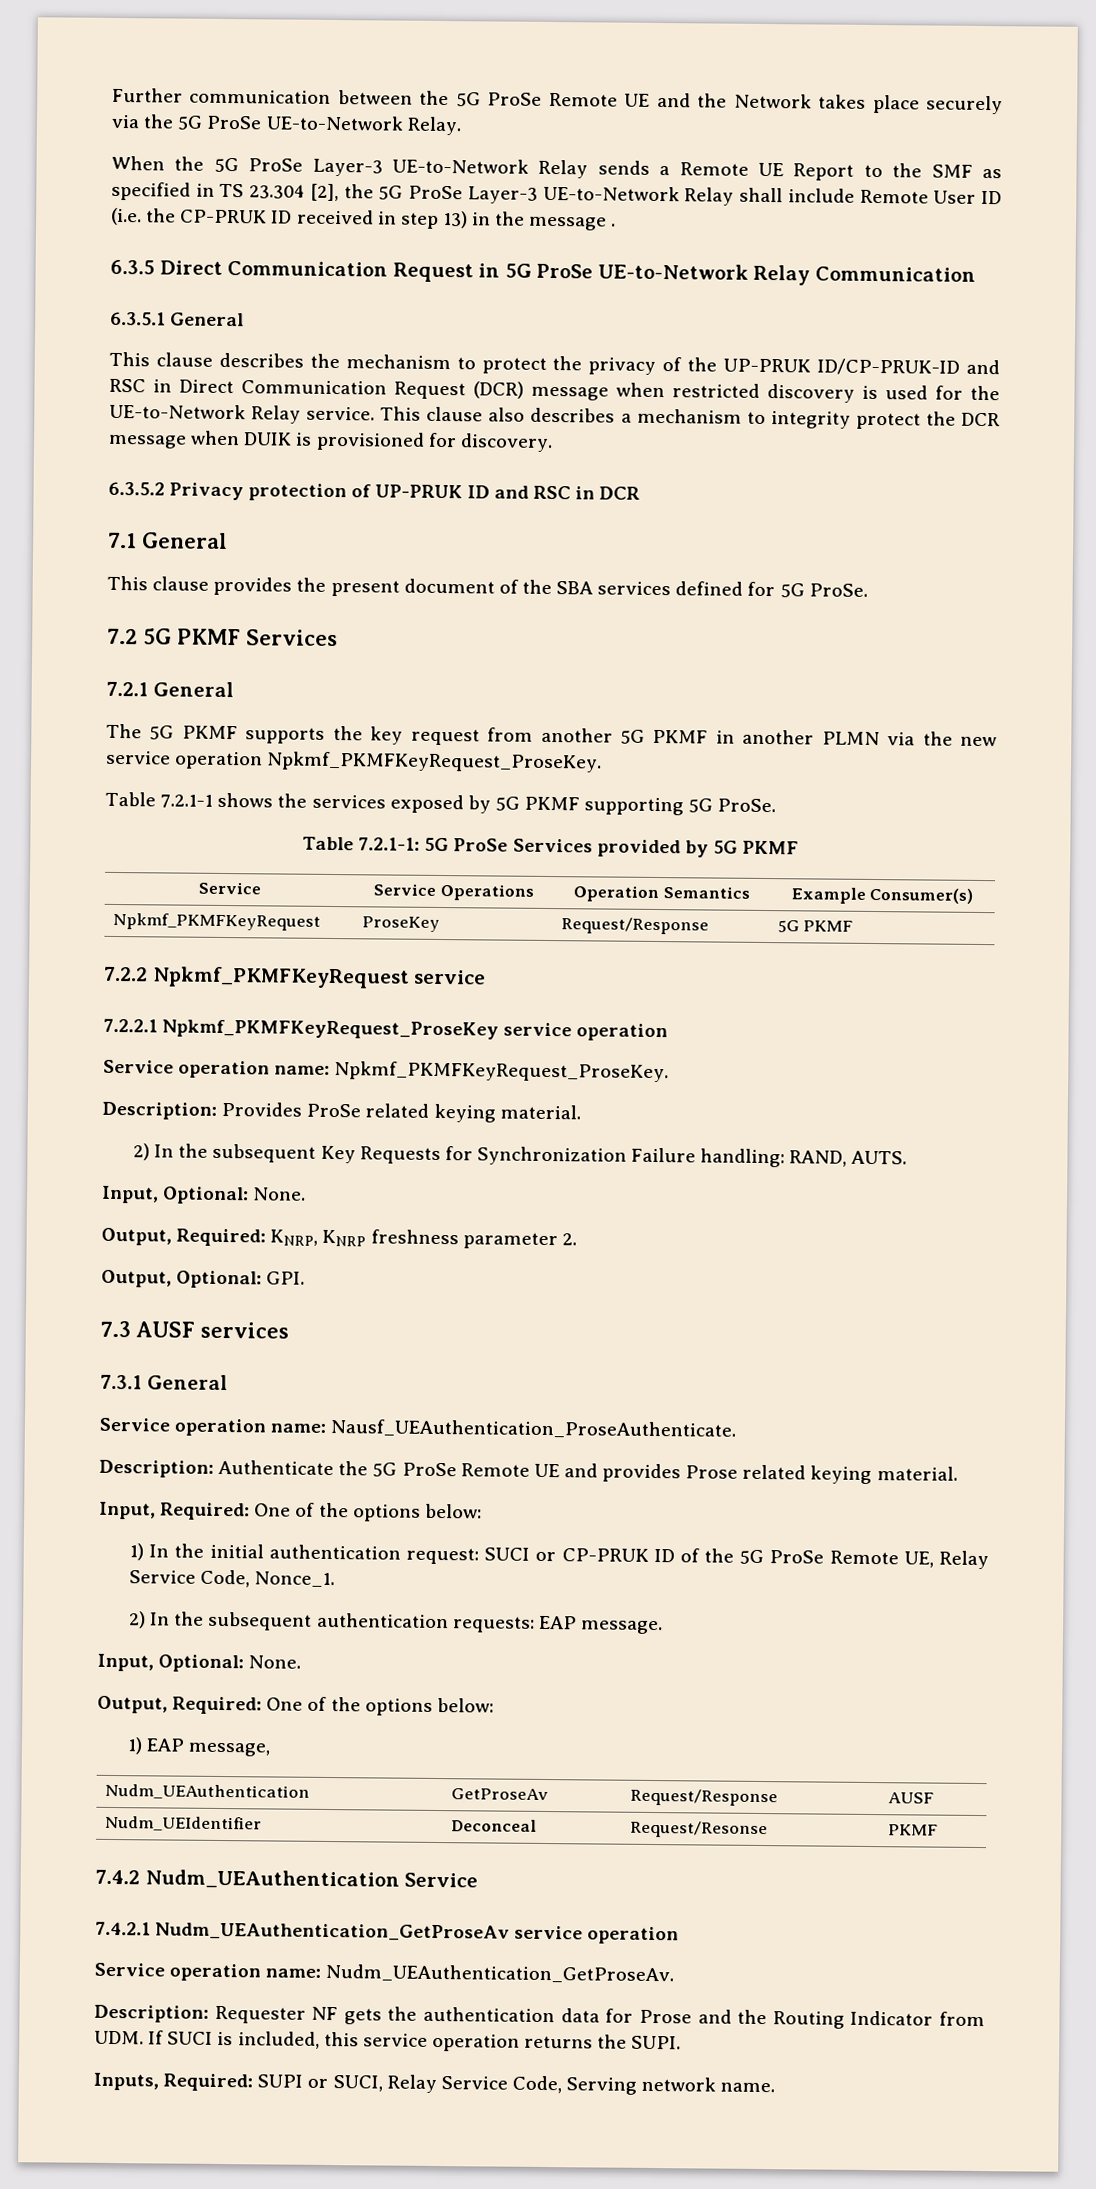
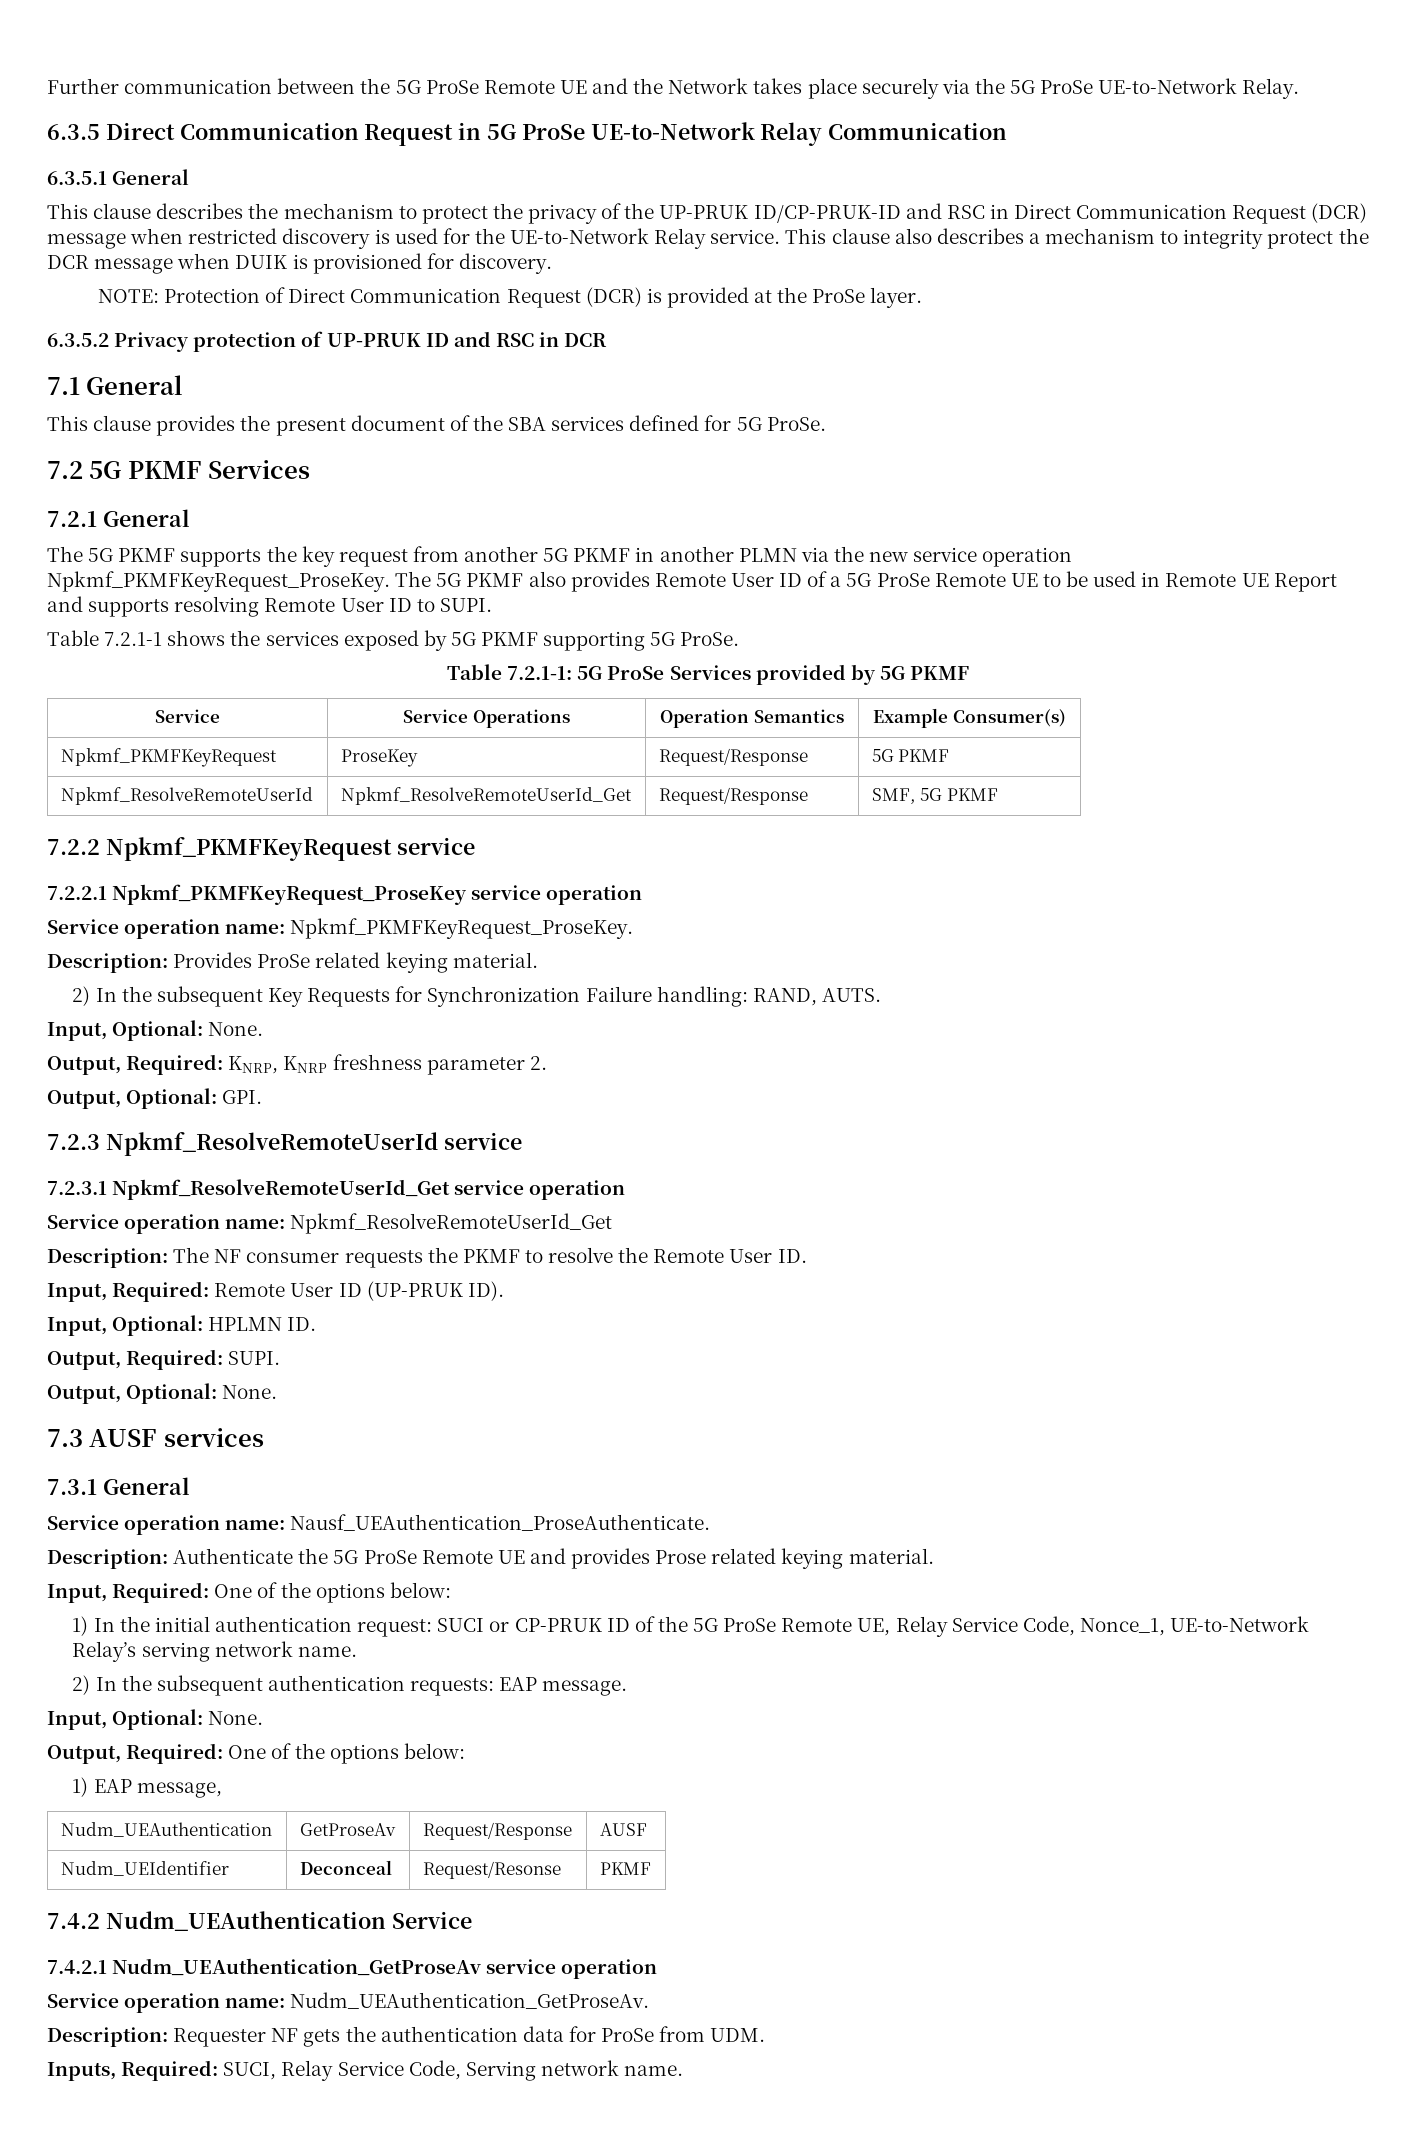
- When the 5G ProSe Layer-3 UE-to-Network Relay sends a Remote UE Report to the SMF as specified in TS 23.304 [2], the 5G ProSe Layer-3 UE-to-Network Relay shall include Remote User ID (i.e. the CP-PRUK ID received in step 13) in the message .
+ NOTE: Protection of Direct Communication Request (DCR) is provided at the ProSe layer.
+ The 5G PKMF also provides Remote User ID of a 5G ProSe Remote UE to be used in Remote UE Report and supports resolving Remote User ID to SUPI.
+ Npkmf_ResolveRemoteUserId | Npkmf_ResolveRemoteUserId_Get | Request/Response | SMF, 5G PKMF
+ 7.2.3 Npkmf_ResolveRemoteUserId service
+ 7.2.3.1 Npkmf_ResolveRemoteUserId_Get service operation
+ Service operation name: Npkmf_ResolveRemoteUserId_Get
+ Description: The NF consumer requests the PKMF to resolve the Remote User ID.
+ Input, Required: Remote User ID (UP-PRUK ID).
+ Input, Optional: HPLMN ID.
+ Output, Required: SUPI.
+ Output, Optional: None.
- 1) In the initial authentication request: SUCI or CP-PRUK ID of the 5G ProSe Remote UE, Relay Service Code, Nonce_1.
+ 1) In the initial authentication request: SUCI or CP-PRUK ID of the 5G ProSe Remote UE, Relay Service Code, Nonce_1, UE-to-Network Relay’s serving network name.
- Description: Requester NF gets the authentication data for Prose and the Routing Indicator from UDM. If SUCI is included, this service operation returns the SUPI.
+ Description: Requester NF gets the authentication data for ProSe from UDM.
- Inputs, Required: SUPI or SUCI, Relay Service Code, Serving network name.
+ Inputs, Required: SUCI, Relay Service Code, Serving network name.

